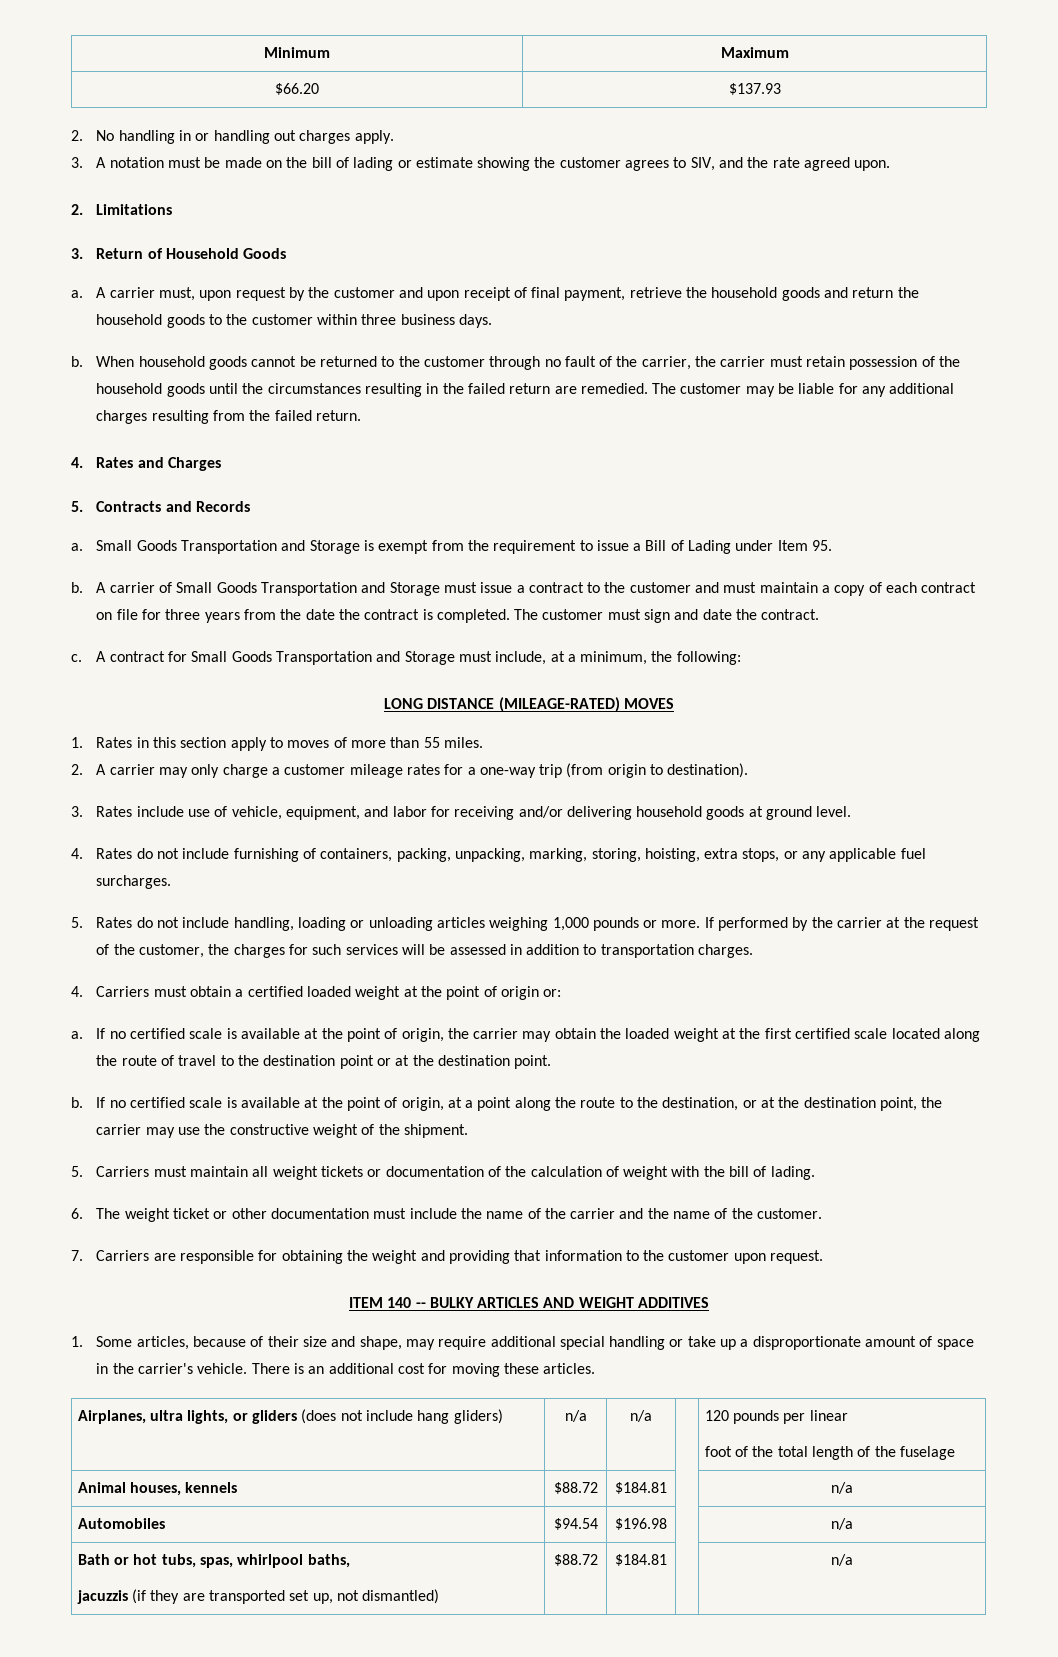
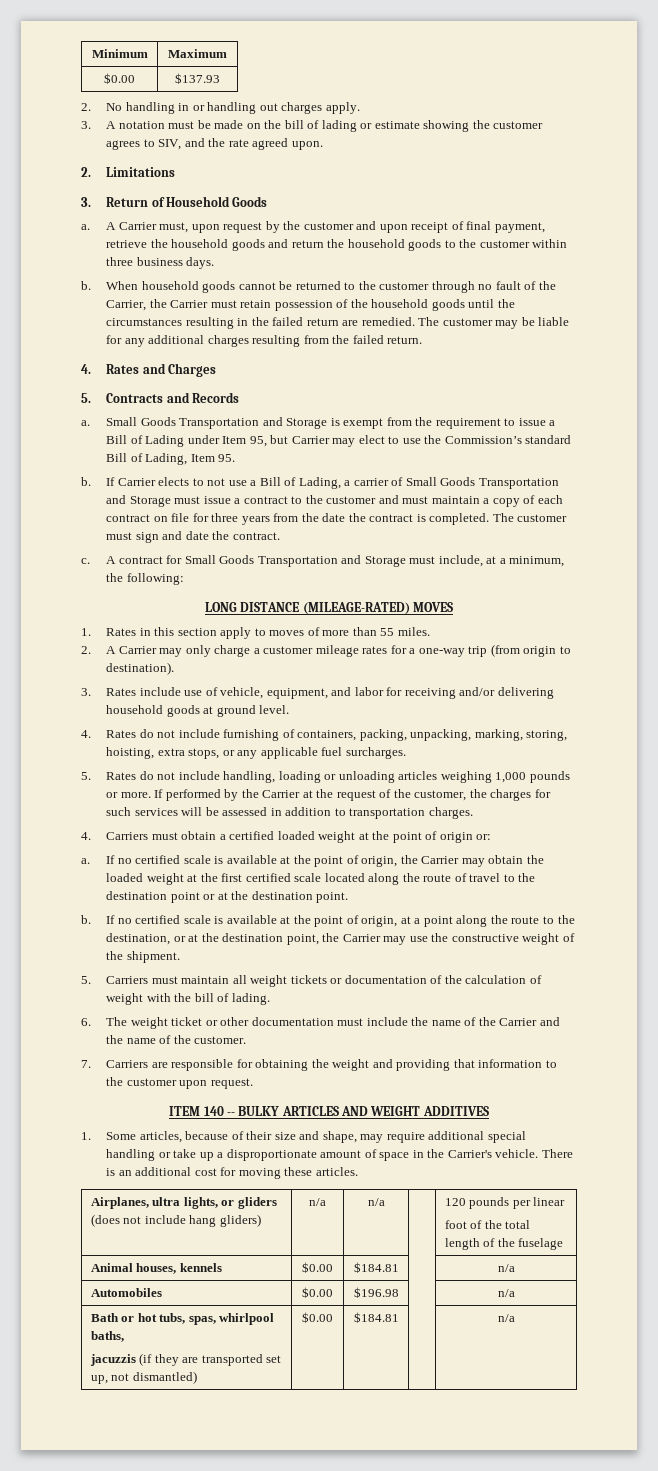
- $66.20 | $137.93
+ $0.00 | $137.93
- A carrier must, upon request by the customer and upon receipt of final payment, retrieve the household goods and return the household goods to the customer within three business days.
+ A Carrier must, upon request by the customer and upon receipt of final payment, retrieve the household goods and return the household goods to the customer within three business days.
- When household goods cannot be returned to the customer through no fault of the carrier, the carrier must retain possession of the household goods until the circumstances resulting in the failed return are remedied.
+ When household goods cannot be returned to the customer through no fault of the Carrier, the Carrier must retain possession of the household goods until the circumstances resulting in the failed return are remedied.
- Small Goods Transportation and Storage is exempt from the requirement to issue a Bill of Lading under Item 95.
- b. A carrier of Small Goods Transportation and Storage must issue a contract to the customer and must maintain a copy of each contract on file for three years from the date the contract is completed.
+ Small Goods Transportation and Storage is exempt from the requirement to issue a Bill of Lading under Item 95, but Carrier may elect to use the Commission’s standard Bill of Lading, Item 95.
+ b. If Carrier elects to not use a Bill of Lading, a carrier of Small Goods Transportation and Storage must issue a contract to the customer and must maintain a copy of each contract on file for three years from the date the contract is completed.
- 2. A carrier may only charge a customer mileage rates for a one-way trip (from origin to destination).
+ 2. A Carrier may only charge a customer mileage rates for a one-way trip (from origin to destination).
- If performed by the carrier at the request of the customer, the charges for such services will be assessed in addition to transportation charges.
+ If performed by the Carrier at the request of the customer, the charges for such services will be assessed in addition to transportation charges.
- If no certified scale is available at the point of origin, the carrier may obtain the loaded weight at the first certified scale located along the route of travel to the destination point or at the destination point.
+ If no certified scale is available at the point of origin, the Carrier may obtain the loaded weight at the first certified scale located along the route of travel to the destination point or at the destination point.
- If no certified scale is available at the point of origin, at a point along the route to the destination, or at the destination point, the carrier may use the constructive weight of the shipment.
+ If no certified scale is available at the point of origin, at a point along the route to the destination, or at the destination point, the Carrier may use the constructive weight of the shipment.
- 6. The weight ticket or other documentation must include the name of the carrier and the name of the customer.
+ 6. The weight ticket or other documentation must include the name of the Carrier and the name of the customer.
- 1. Some articles, because of their size and shape, may require additional special handling or take up a disproportionate amount of space in the carrier's vehicle.
+ 1. Some articles, because of their size and shape, may require additional special handling or take up a disproportionate amount of space in the Carrier's vehicle.
- Animal houses, kennels | $88.72 | $184.81 | | n/a
+ Animal houses, kennels | $0.00 | $184.81 | | n/a
- Automobiles | $94.54 | $196.98 | | n/a
+ Automobiles | $0.00 | $196.98 | | n/a
  Bath or hot tubs, spas, whirlpool baths,
- jacuzzis (if they are transported set up, not dismantled) | $88.72 | $184.81 | | n/a
+ jacuzzis (if they are transported set up, not dismantled) | $0.00 | $184.81 | | n/a

